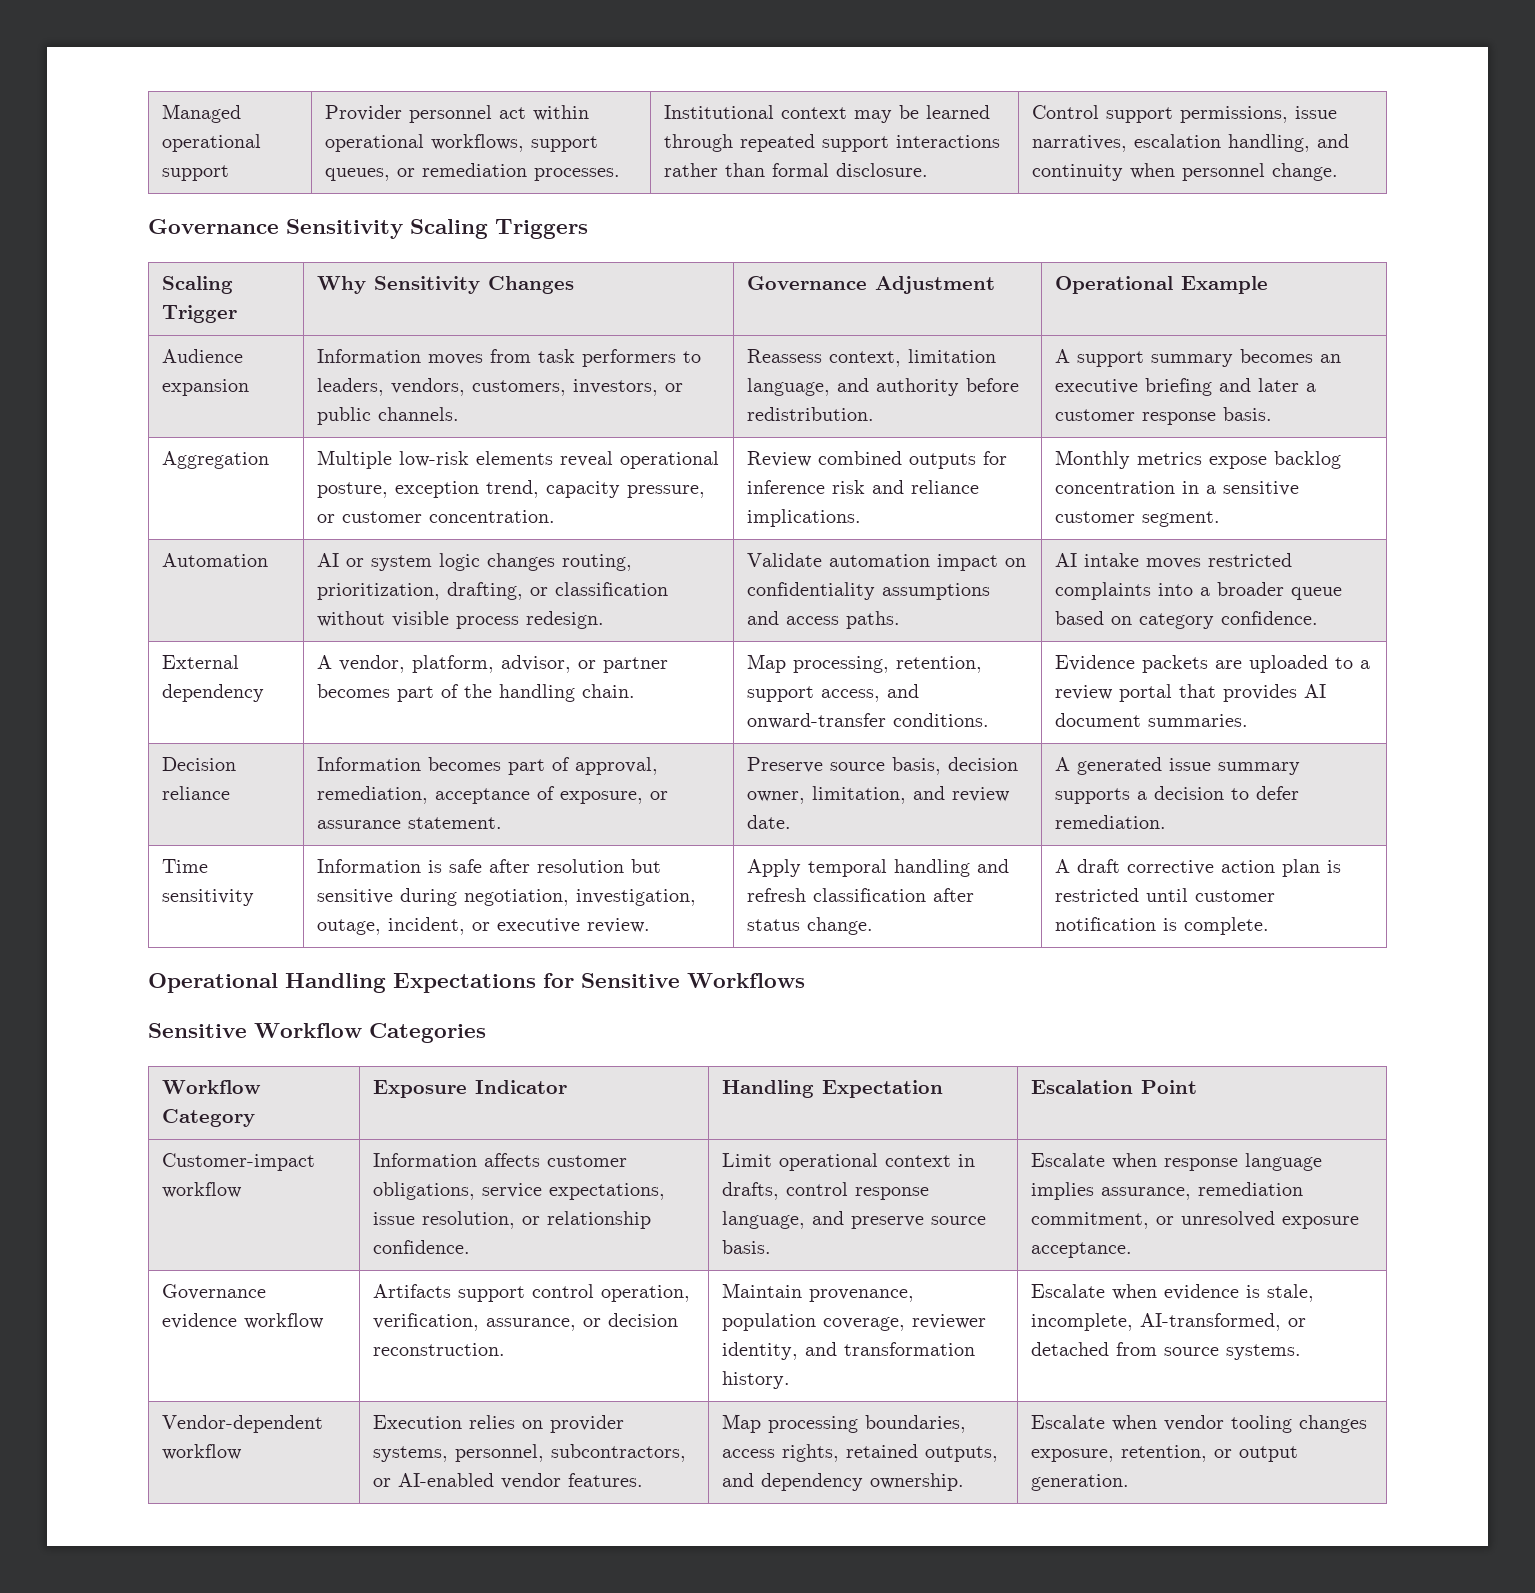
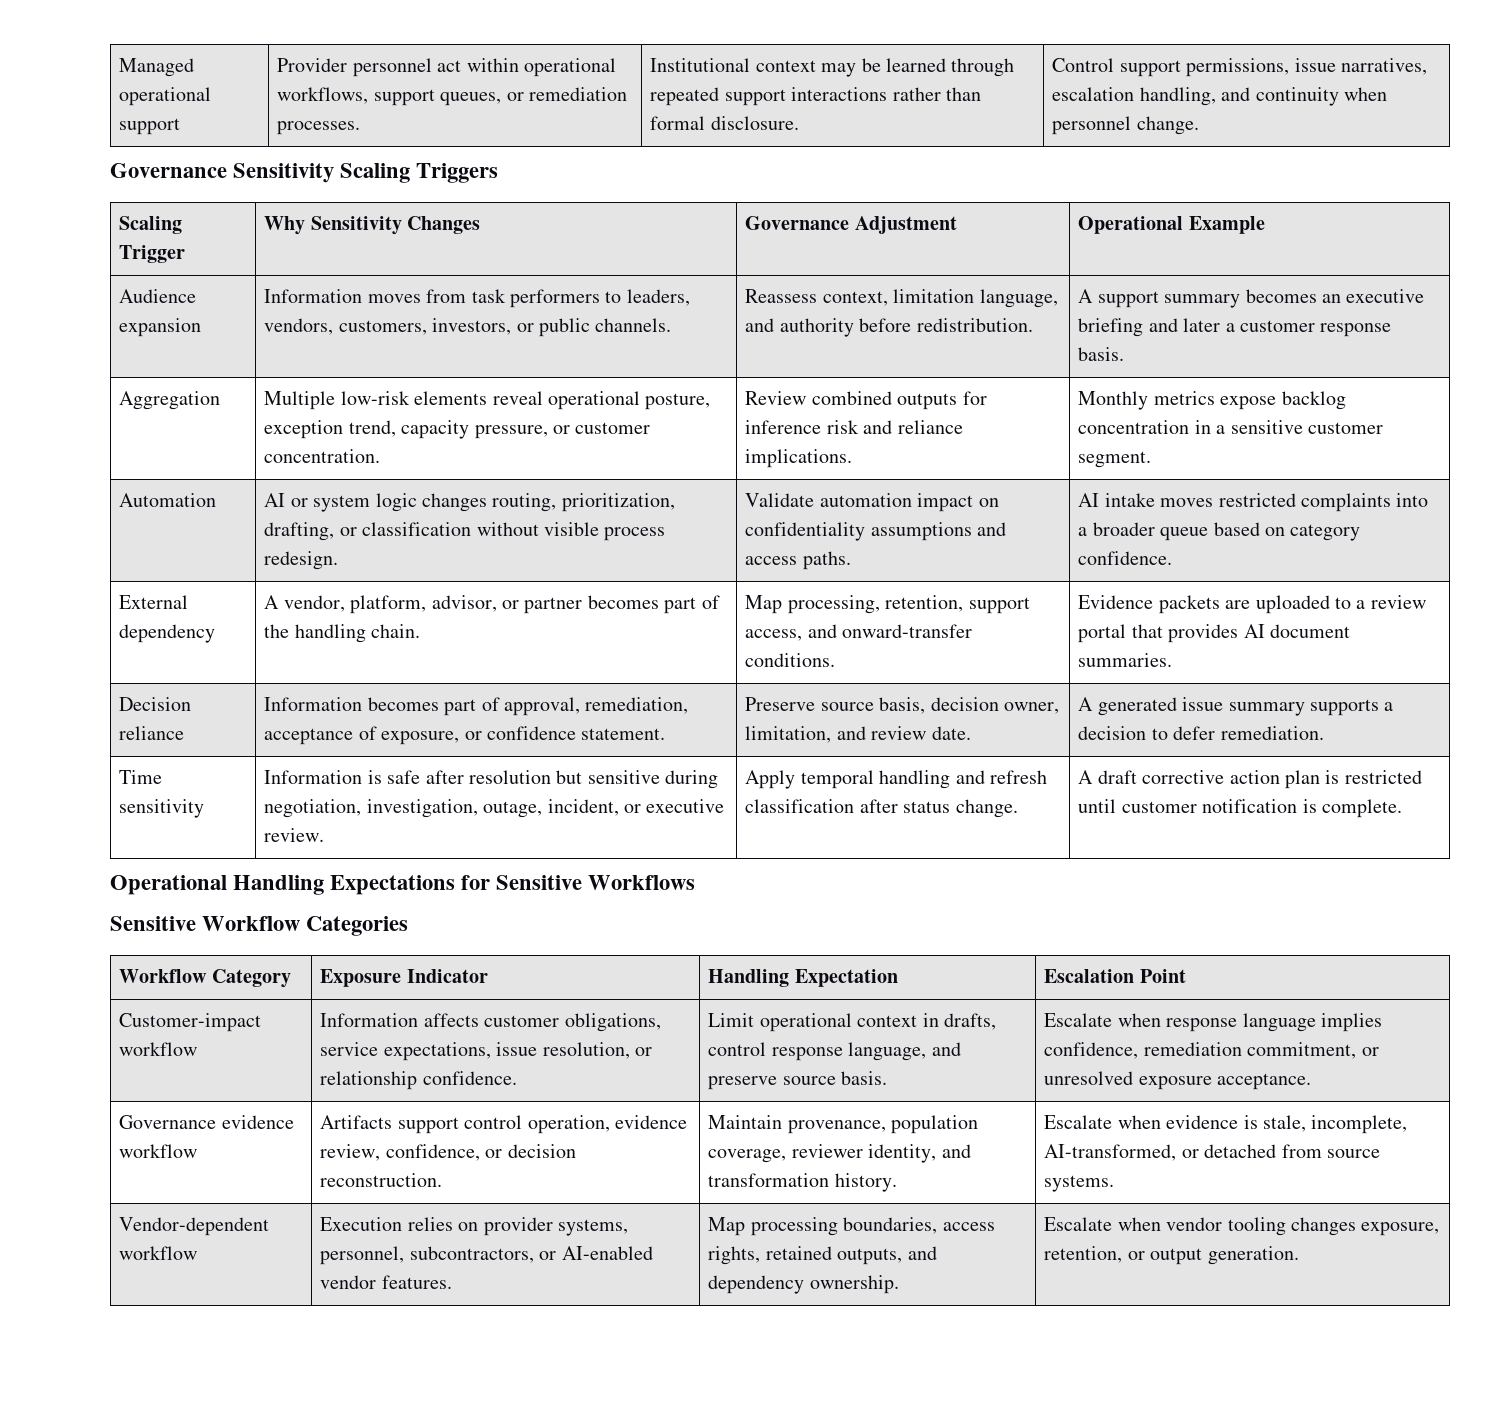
- Decision reliance | Information becomes part of approval, remediation, acceptance of exposure, or assurance statement. | Preserve source basis, decision owner, limitation, and review date. | A generated issue summary supports a decision to defer remediation.
+ Decision reliance | Information becomes part of approval, remediation, acceptance of exposure, or confidence statement. | Preserve source basis, decision owner, limitation, and review date. | A generated issue summary supports a decision to defer remediation.
- Customer-impact workflow | Information affects customer obligations, service expectations, issue resolution, or relationship confidence. | Limit operational context in drafts, control response language, and preserve source basis. | Escalate when response language implies assurance, remediation commitment, or unresolved exposure acceptance.
+ Customer-impact workflow | Information affects customer obligations, service expectations, issue resolution, or relationship confidence. | Limit operational context in drafts, control response language, and preserve source basis. | Escalate when response language implies confidence, remediation commitment, or unresolved exposure acceptance.
- Governance evidence workflow | Artifacts support control operation, verification, assurance, or decision reconstruction. | Maintain provenance, population coverage, reviewer identity, and transformation history. | Escalate when evidence is stale, incomplete, AI-transformed, or detached from source systems.
+ Governance evidence workflow | Artifacts support control operation, evidence review, confidence, or decision reconstruction. | Maintain provenance, population coverage, reviewer identity, and transformation history. | Escalate when evidence is stale, incomplete, AI-transformed, or detached from source systems.

